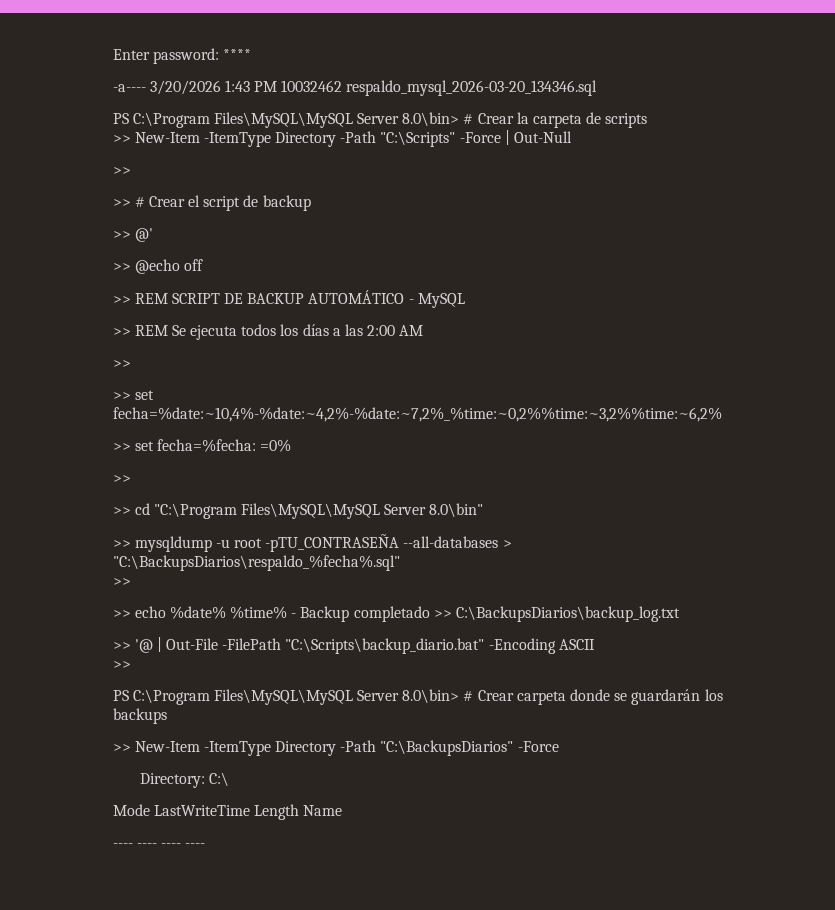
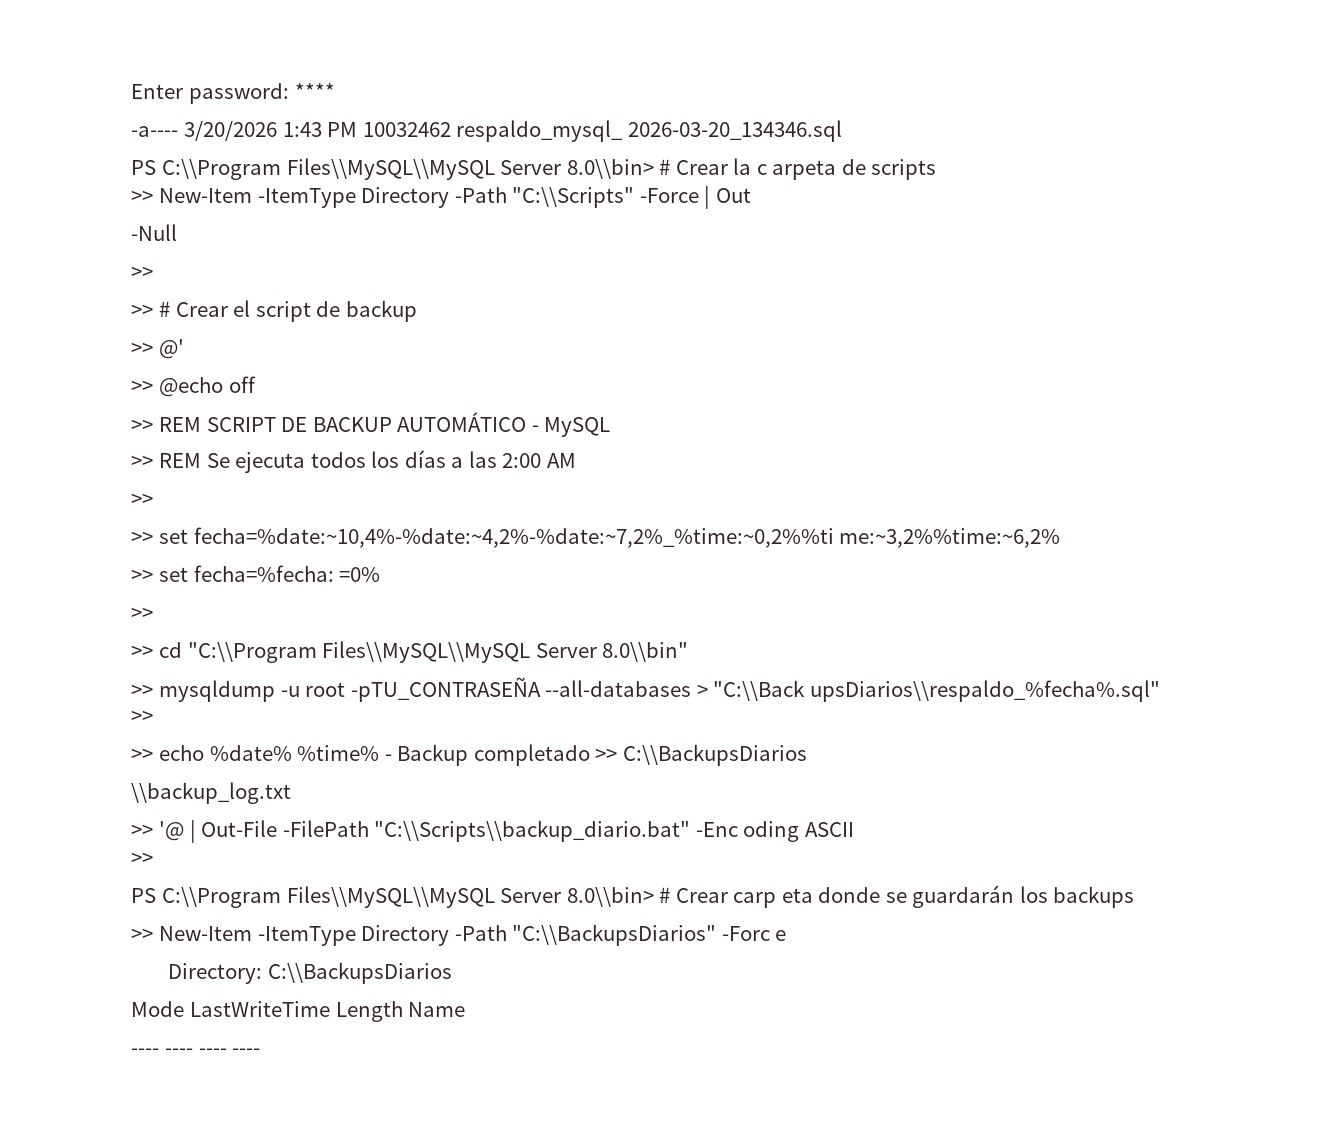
- -a---- 3/20/2026 1:43 PM 10032462 respaldo_mysql_2026-03-20_134346.sql
- PS C:\Program Files\MySQL\MySQL Server 8.0\bin> # Crear la carpeta de scripts
+ -a---- 3/20/2026 1:43 PM 10032462 respaldo_mysql_ 2026-03-20_134346.sql
+ PS C:\\Program Files\\MySQL\\MySQL Server 8.0\\bin> # Crear la c arpeta de scripts
- >> New-Item -ItemType Directory -Path "C:\Scripts" -Force | Out-Null
+ >> New-Item -ItemType Directory -Path "C:\\Scripts" -Force | Out
+ -Null
- >> set fecha=%date:~10,4%-%date:~4,2%-%date:~7,2%_%time:~0,2%%time:~3,2%%time:~6,2%
+ >> set fecha=%date:~10,4%-%date:~4,2%-%date:~7,2%_%time:~0,2%%ti me:~3,2%%time:~6,2%
- >> cd "C:\Program Files\MySQL\MySQL Server 8.0\bin"
+ >> cd "C:\\Program Files\\MySQL\\MySQL Server 8.0\\bin"
- >> mysqldump -u root -pTU_CONTRASEÑA --all-databases > "C:\BackupsDiarios\respaldo_%fecha%.sql"
+ >> mysqldump -u root -pTU_CONTRASEÑA --all-databases > "C:\\Back upsDiarios\\respaldo_%fecha%.sql"
- >> echo %date% %time% - Backup completado >> C:\BackupsDiarios\backup_log.txt
+ >> echo %date% %time% - Backup completado >> C:\\BackupsDiarios
+ \\backup_log.txt
- >> '@ | Out-File -FilePath "C:\Scripts\backup_diario.bat" -Encoding ASCII
+ >> '@ | Out-File -FilePath "C:\\Scripts\\backup_diario.bat" -Enc oding ASCII
- PS C:\Program Files\MySQL\MySQL Server 8.0\bin> # Crear carpeta donde se guardarán los backups
+ PS C:\\Program Files\\MySQL\\MySQL Server 8.0\\bin> # Crear carp eta donde se guardarán los backups
- >> New-Item -ItemType Directory -Path "C:\BackupsDiarios" -Force
+ >> New-Item -ItemType Directory -Path "C:\\BackupsDiarios" -Forc e
- Directory: C:\
+ Directory: C:\\BackupsDiarios

